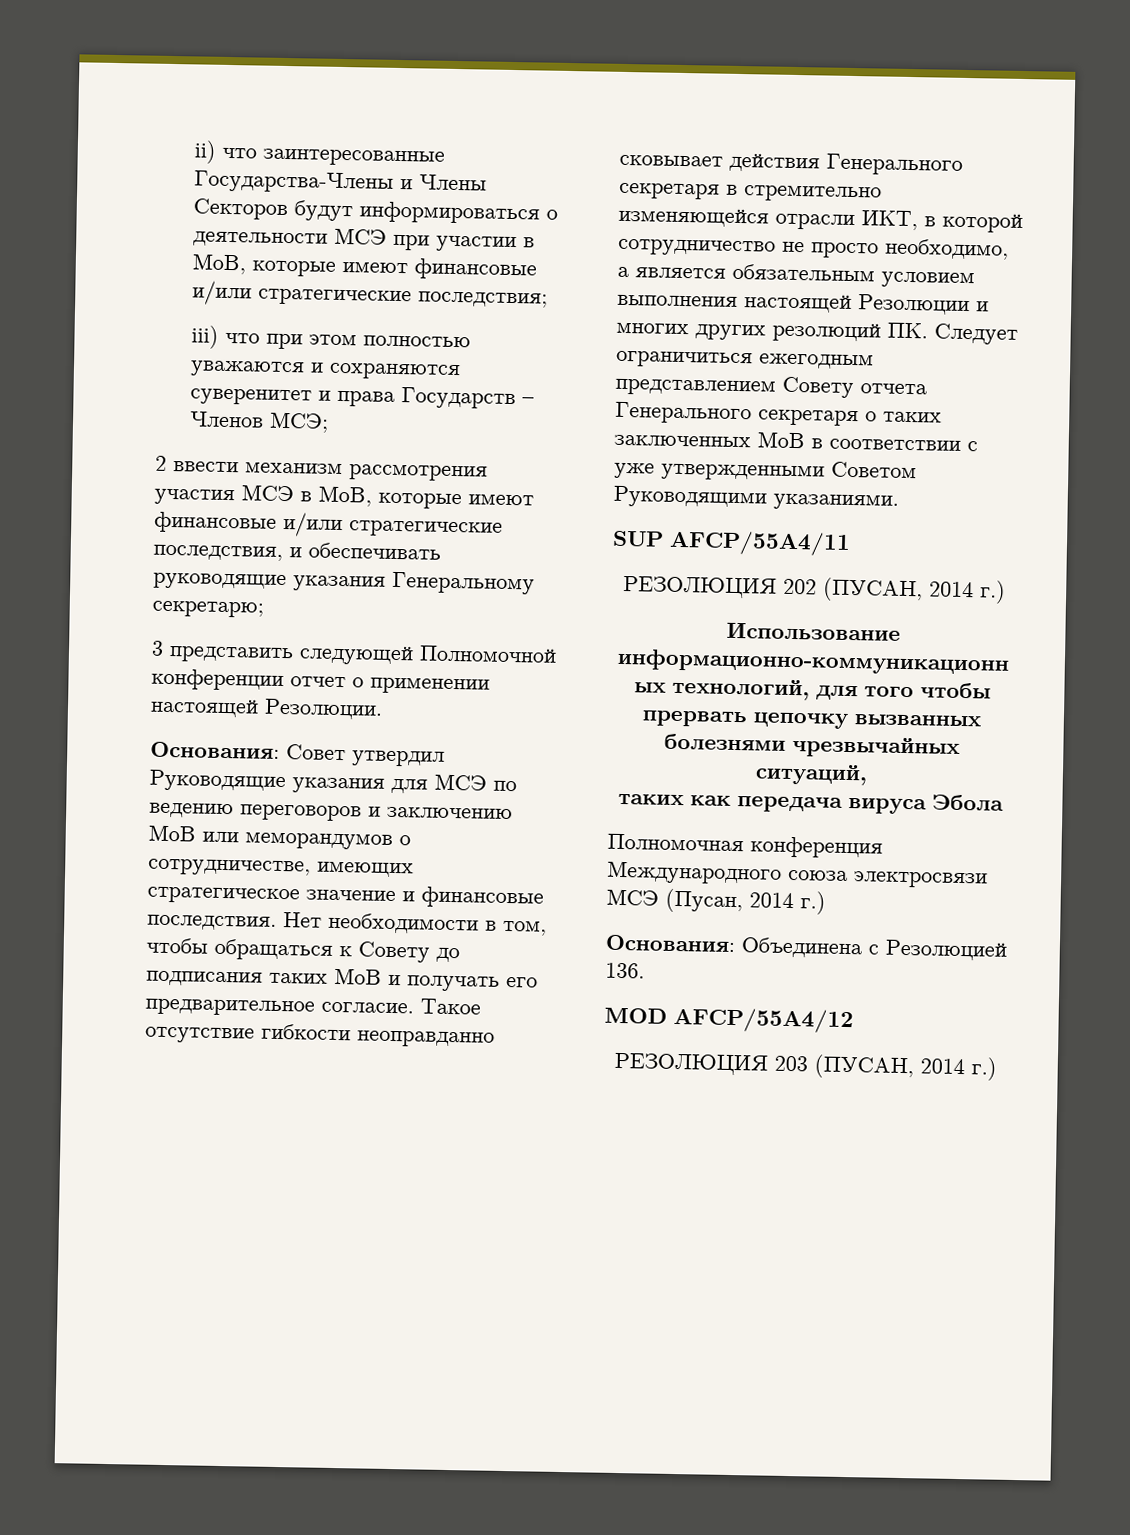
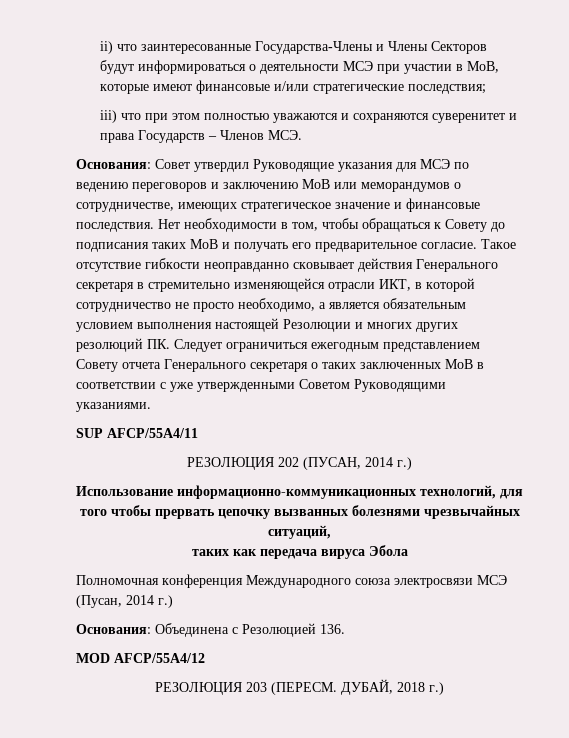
- iii) что при этом полностью уважаются и сохраняются суверенитет и права Государств – Членов МСЭ;
- 2 ввести механизм рассмотрения участия МСЭ в МоВ, которые имеют финансовые и/или стратегические последствия, и обеспечивать руководящие указания Генеральному секретарю;
- 3 представить следующей Полномочной конференции отчет о применении настоящей Резолюции.
+ iii) что при этом полностью уважаются и сохраняются суверенитет и права Государств – Членов МСЭ.
- РЕЗОЛЮЦИЯ 203 (ПУСАН, 2014 г.)
+ РЕЗОЛЮЦИЯ 203 (ПЕРЕСМ. ДУБАЙ, 2018 г.)

